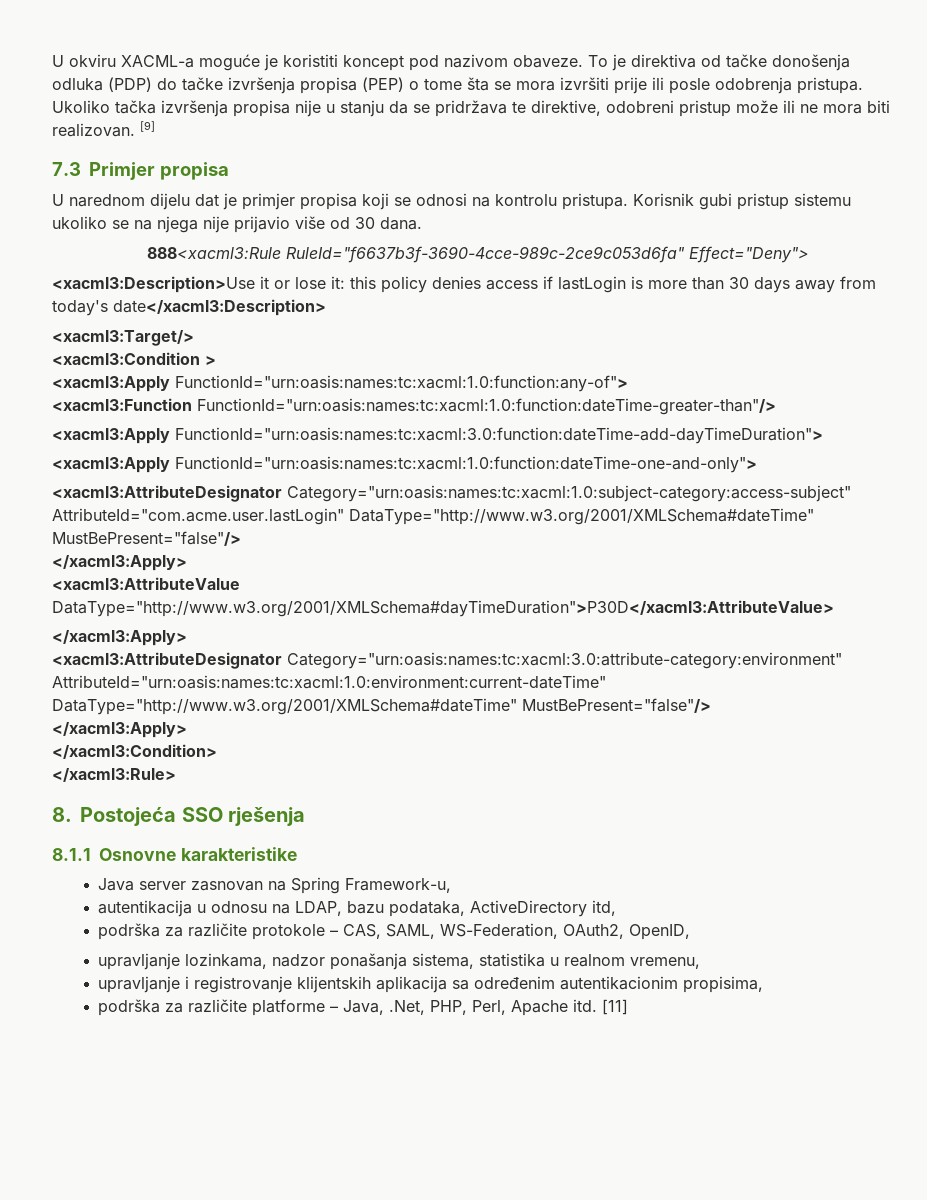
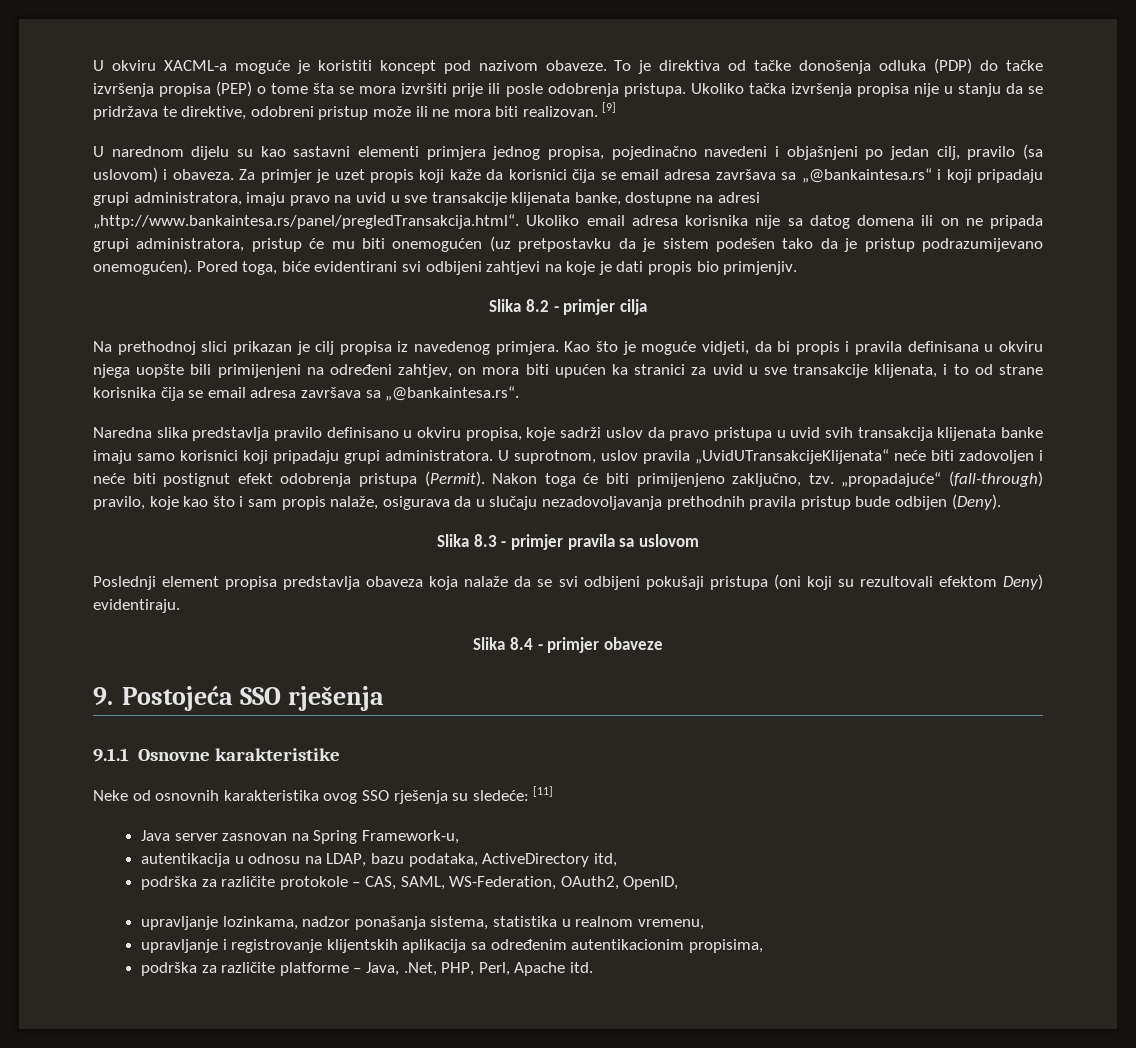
- 7.3 Primjer propisa
- U narednom dijelu dat je primjer propisa koji se odnosi na kontrolu pristupa. Korisnik gubi pristup sistemu ukoliko se na njega nije prijavio više od 30 dana.
- 888<xacml3:Rule RuleId="f6637b3f-3690-4cce-989c-2ce9c053d6fa" Effect="Deny">
- <xacml3:Description>Use it or lose it: this policy denies access if lastLogin is more than 30 days away from today's date</xacml3:Description>
- <xacml3:Target/>
- <xacml3:Condition >
- <xacml3:Apply FunctionId="urn:oasis:names:tc:xacml:1.0:function:any-of">
- <xacml3:Function FunctionId="urn:oasis:names:tc:xacml:1.0:function:dateTime-greater-than"/>
- <xacml3:Apply FunctionId="urn:oasis:names:tc:xacml:3.0:function:dateTime-add-dayTimeDuration">
- <xacml3:Apply FunctionId="urn:oasis:names:tc:xacml:1.0:function:dateTime-one-and-only">
- <xacml3:AttributeDesignator Category="urn:oasis:names:tc:xacml:1.0:subject-category:access-subject" AttributeId="com.acme.user.lastLogin" DataType="http://www.w3.org/2001/XMLSchema#dateTime" MustBePresent="false"/>
- </xacml3:Apply>
- <xacml3:AttributeValue DataType="http://www.w3.org/2001/XMLSchema#dayTimeDuration">P30D</xacml3:AttributeValue>
- </xacml3:Apply>
- <xacml3:AttributeDesignator Category="urn:oasis:names:tc:xacml:3.0:attribute-category:environment" AttributeId="urn:oasis:names:tc:xacml:1.0:environment:current-dateTime" DataType="http://www.w3.org/2001/XMLSchema#dateTime" MustBePresent="false"/>
- </xacml3:Apply>
- </xacml3:Condition>
- </xacml3:Rule>
- 8. Postojeća SSO rješenja
+ U narednom dijelu su kao sastavni elementi primjera jednog propisa, pojedinačno navedeni i objašnjeni po jedan cilj, pravilo (sa uslovom) i obaveza. Za primjer je uzet propis koji kaže da korisnici čija se email adresa završava sa „@bankaintesa.rs“ i koji pripadaju grupi administratora, imaju pravo na uvid u sve transakcije klijenata banke, dostupne na adresi „http://www.bankaintesa.rs/panel/pregledTransakcija.html“. Ukoliko email adresa korisnika nije sa datog domena ili on ne pripada grupi administratora, pristup će mu biti onemogućen (uz pretpostavku da je sistem podešen tako da je pristup podrazumijevano onemogućen). Pored toga, biće evidentirani svi odbijeni zahtjevi na koje je dati propis bio primjenjiv.
+ Slika 8.2 - primjer cilja
+ Na prethodnoj slici prikazan je cilj propisa iz navedenog primjera. Kao što je moguće vidjeti, da bi propis i pravila definisana u okviru njega uopšte bili primijenjeni na određeni zahtjev, on mora biti upućen ka stranici za uvid u sve transakcije klijenata, i to od strane korisnika čija se email adresa završava sa „@bankaintesa.rs“.
+ Naredna slika predstavlja pravilo definisano u okviru propisa, koje sadrži uslov da pravo pristupa u uvid svih transakcija klijenata banke imaju samo korisnici koji pripadaju grupi administratora. U suprotnom, uslov pravila „UvidUTransakcijeKlijenata“ neće biti zadovoljen i neće biti postignut efekt odobrenja pristupa (Permit). Nakon toga će biti primijenjeno zaključno, tzv. „propadajuće“ (fall-through) pravilo, koje kao što i sam propis nalaže, osigurava da u slučaju nezadovoljavanja prethodnih pravila pristup bude odbijen (Deny).
+ Slika 8.3 - primjer pravila sa uslovom
+ Poslednji element propisa predstavlja obaveza koja nalaže da se svi odbijeni pokušaji pristupa (oni koji su rezultovali efektom Deny) evidentiraju.
+ Slika 8.4 - primjer obaveze
+ 9. Postojeća SSO rješenja
- 8.1.1 Osnovne karakteristike
+ 9.1.1 Osnovne karakteristike
+ Neke od osnovnih karakteristika ovog SSO rješenja su sledeće: [11]
- [11]

